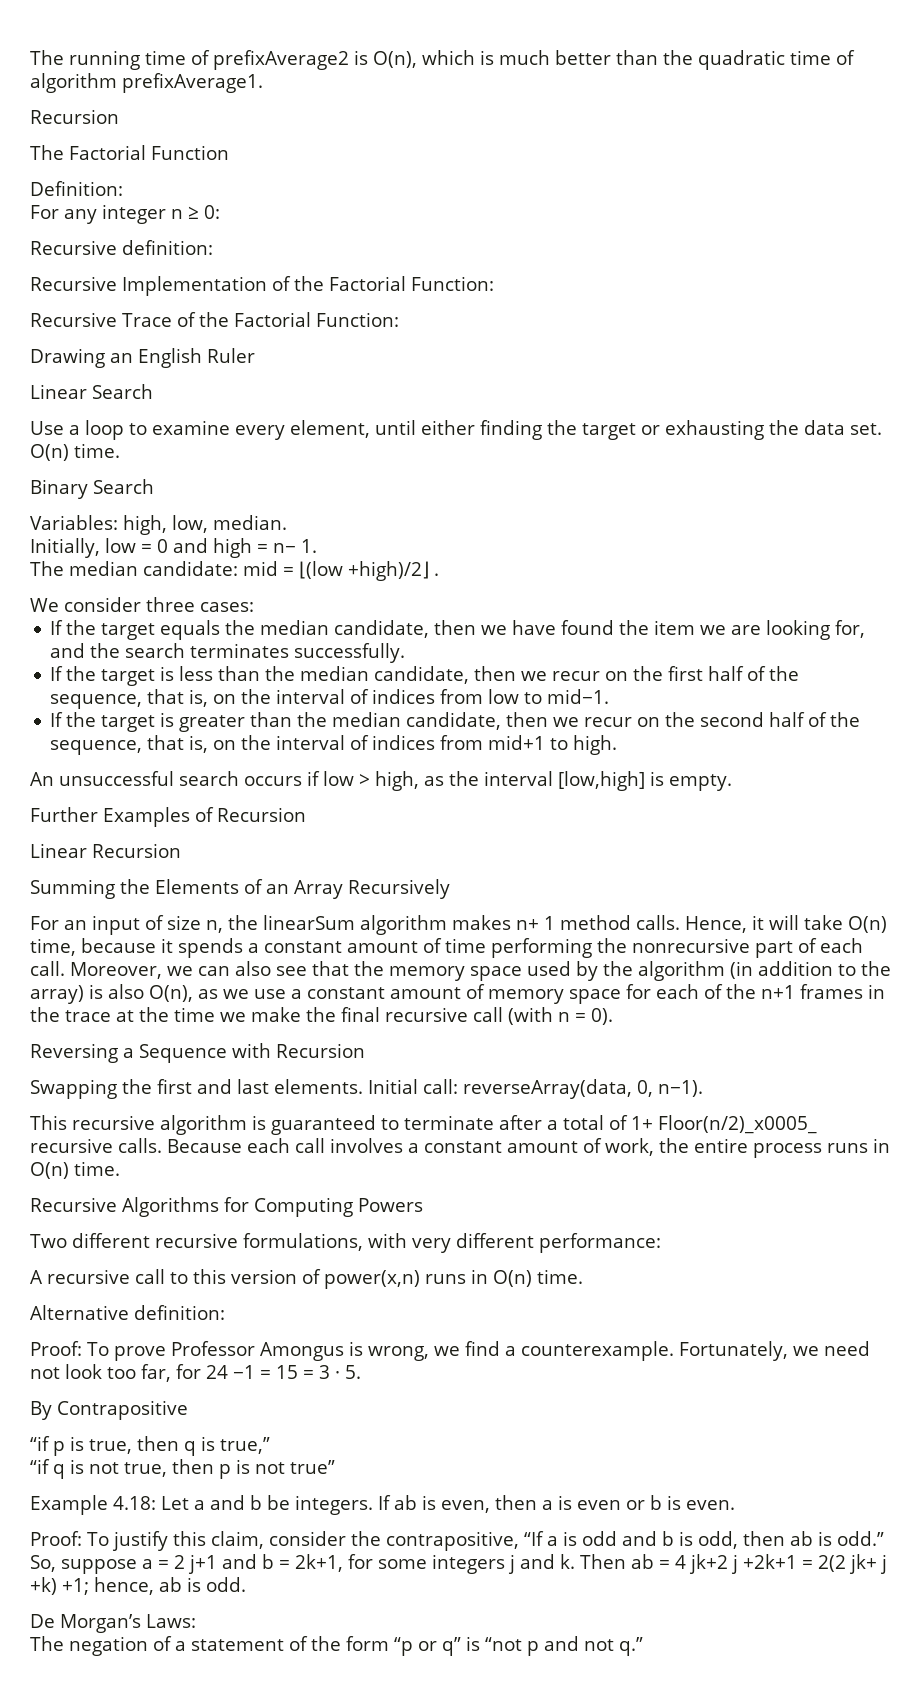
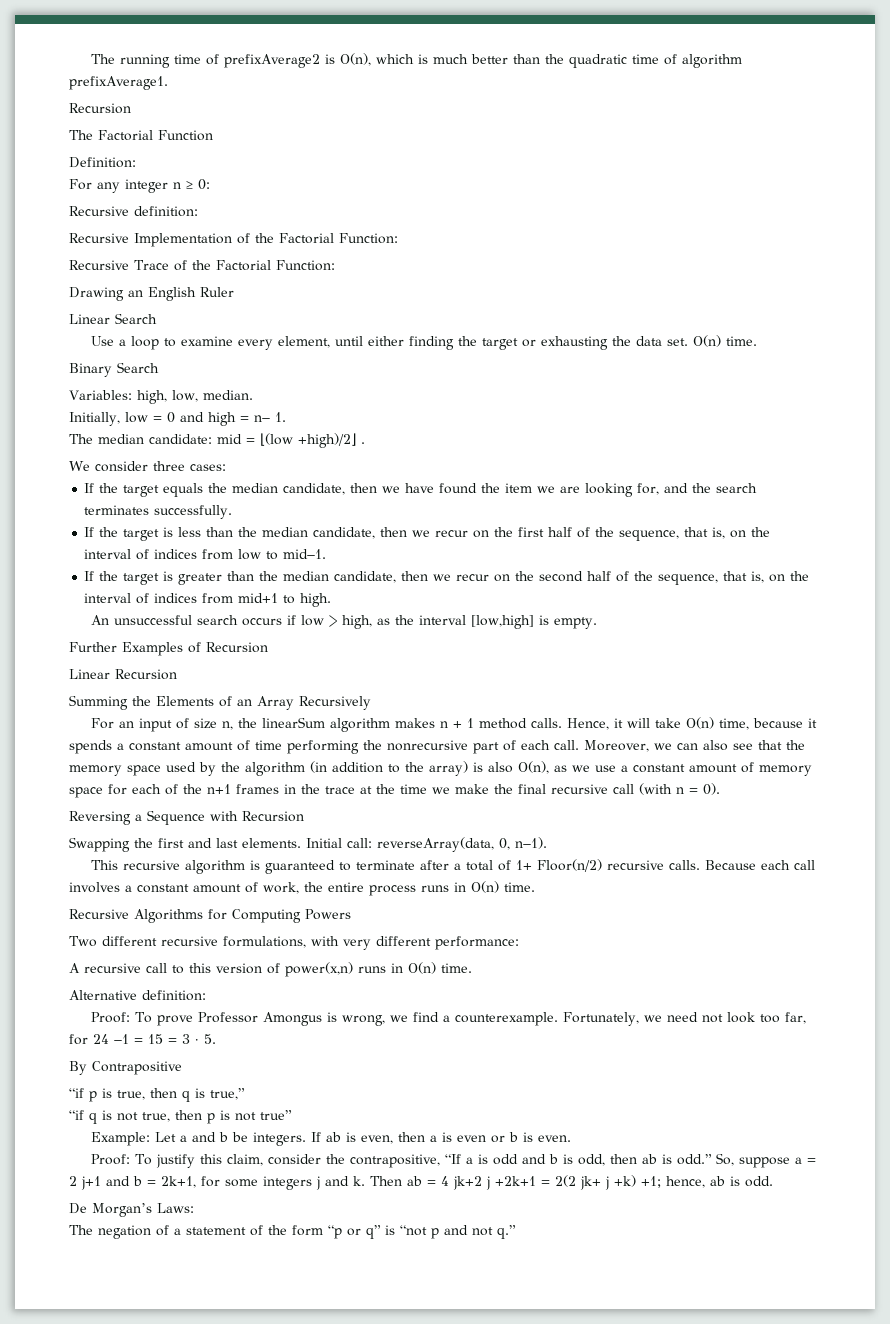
- For an input of size n, the linearSum algorithm makes n+ 1 method calls.
+ For an input of size n, the linearSum algorithm makes n + 1 method calls.
- This recursive algorithm is guaranteed to terminate after a total of 1+ Floor(n/2)_x0005_ recursive calls.
+ This recursive algorithm is guaranteed to terminate after a total of 1+ Floor(n/2) recursive calls.
- Example 4.18: Let a and b be integers.
+ Example: Let a and b be integers.

